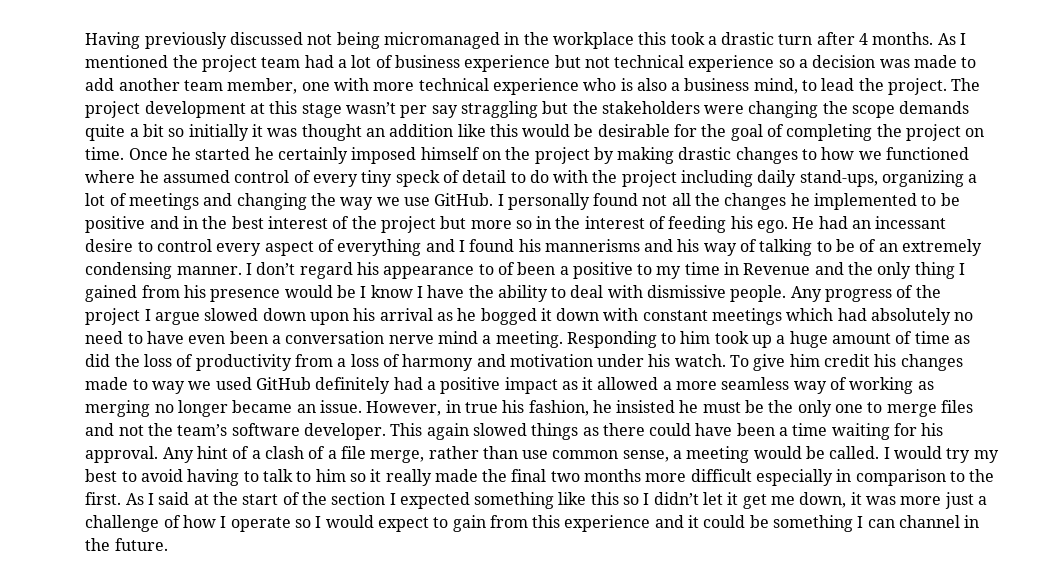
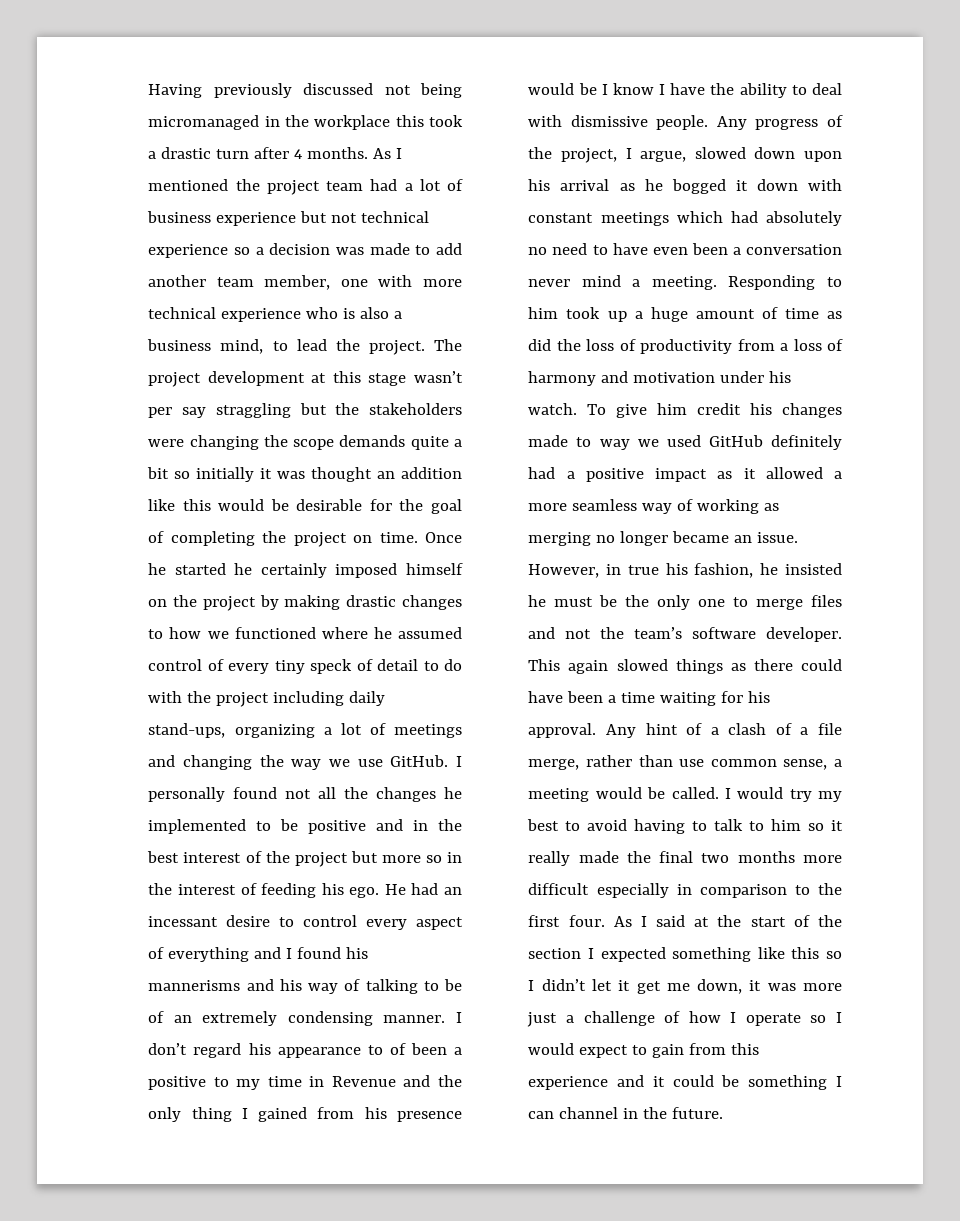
- Any progress of the project I argue slowed down upon his arrival as he bogged it down with constant meetings which had absolutely no need to have even been a conversation nerve mind a meeting.
+ Any progress of the project, I argue, slowed down upon his arrival as he bogged it down with constant meetings which had absolutely no need to have even been a conversation never mind a meeting.
- I would try my best to avoid having to talk to him so it really made the final two months more difficult especially in comparison to the first.
+ I would try my best to avoid having to talk to him so it really made the final two months more difficult especially in comparison to the first four.

